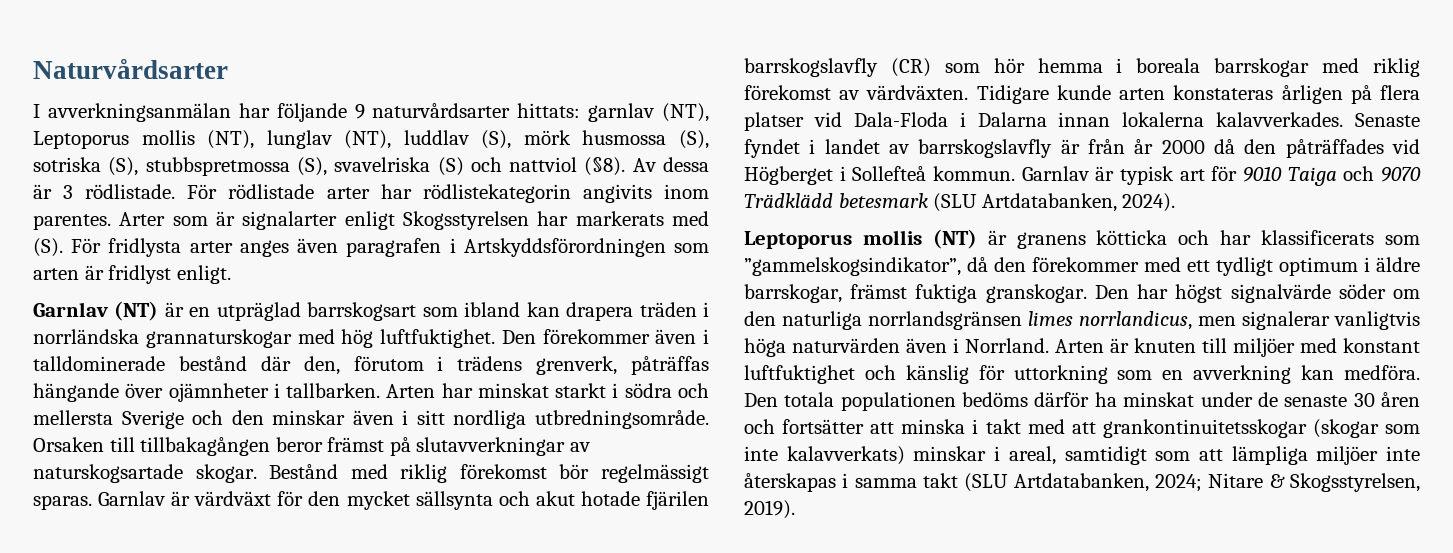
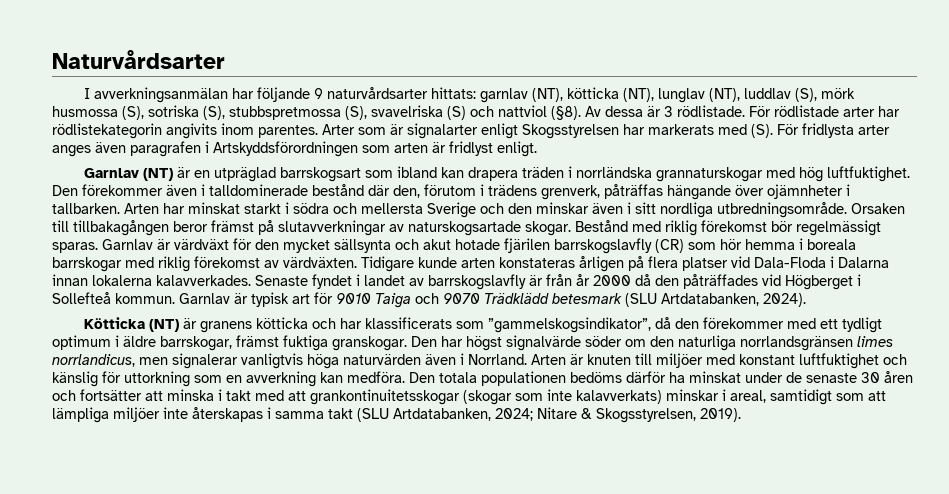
- I avverkningsanmälan har följande 9 naturvårdsarter hittats: garnlav (NT), Leptoporus mollis (NT), lunglav (NT), luddlav (S), mörk husmossa (S), sotriska (S), stubbspretmossa (S), svavelriska (S) och nattviol (§8).
+ I avverkningsanmälan har följande 9 naturvårdsarter hittats: garnlav (NT), kötticka (NT), lunglav (NT), luddlav (S), mörk husmossa (S), sotriska (S), stubbspretmossa (S), svavelriska (S) och nattviol (§8).
- Leptoporus mollis (NT) är granens kötticka och har klassificerats som ”gammelskogsindikator”, då den förekommer med ett tydligt optimum i äldre barrskogar, främst fuktiga granskogar.
+ Kötticka (NT) är granens kötticka och har klassificerats som ”gammelskogsindikator”, då den förekommer med ett tydligt optimum i äldre barrskogar, främst fuktiga granskogar.

